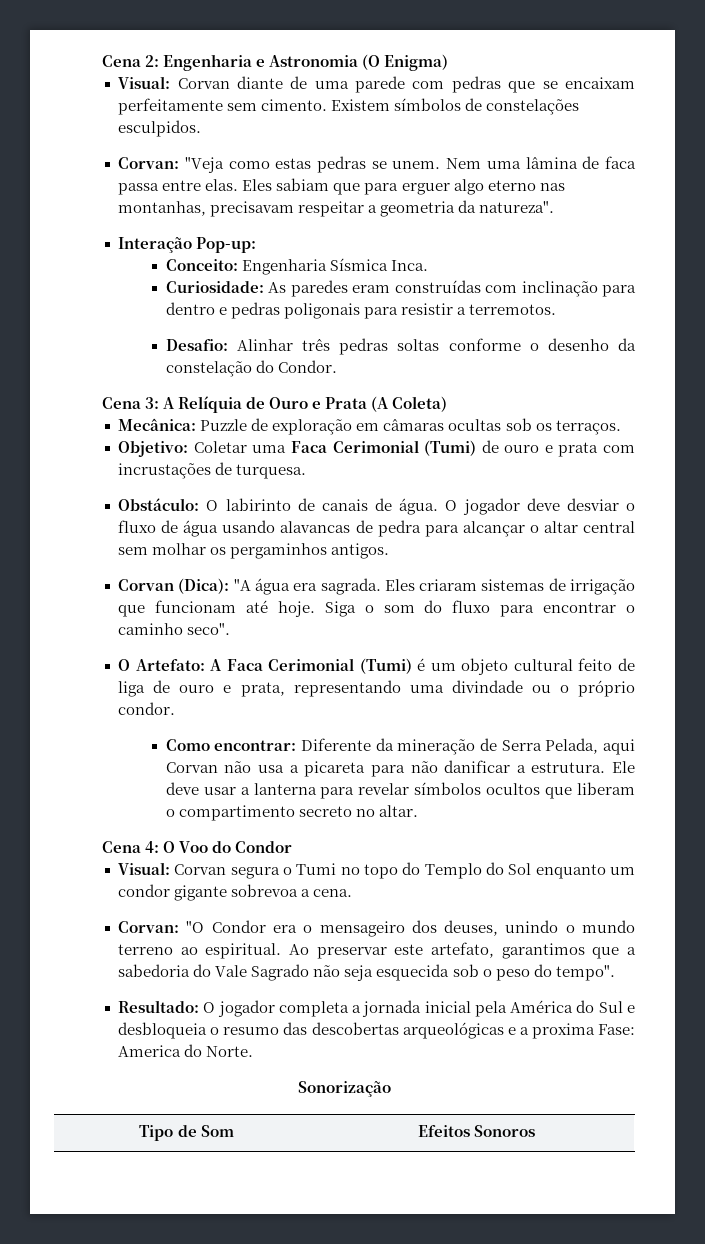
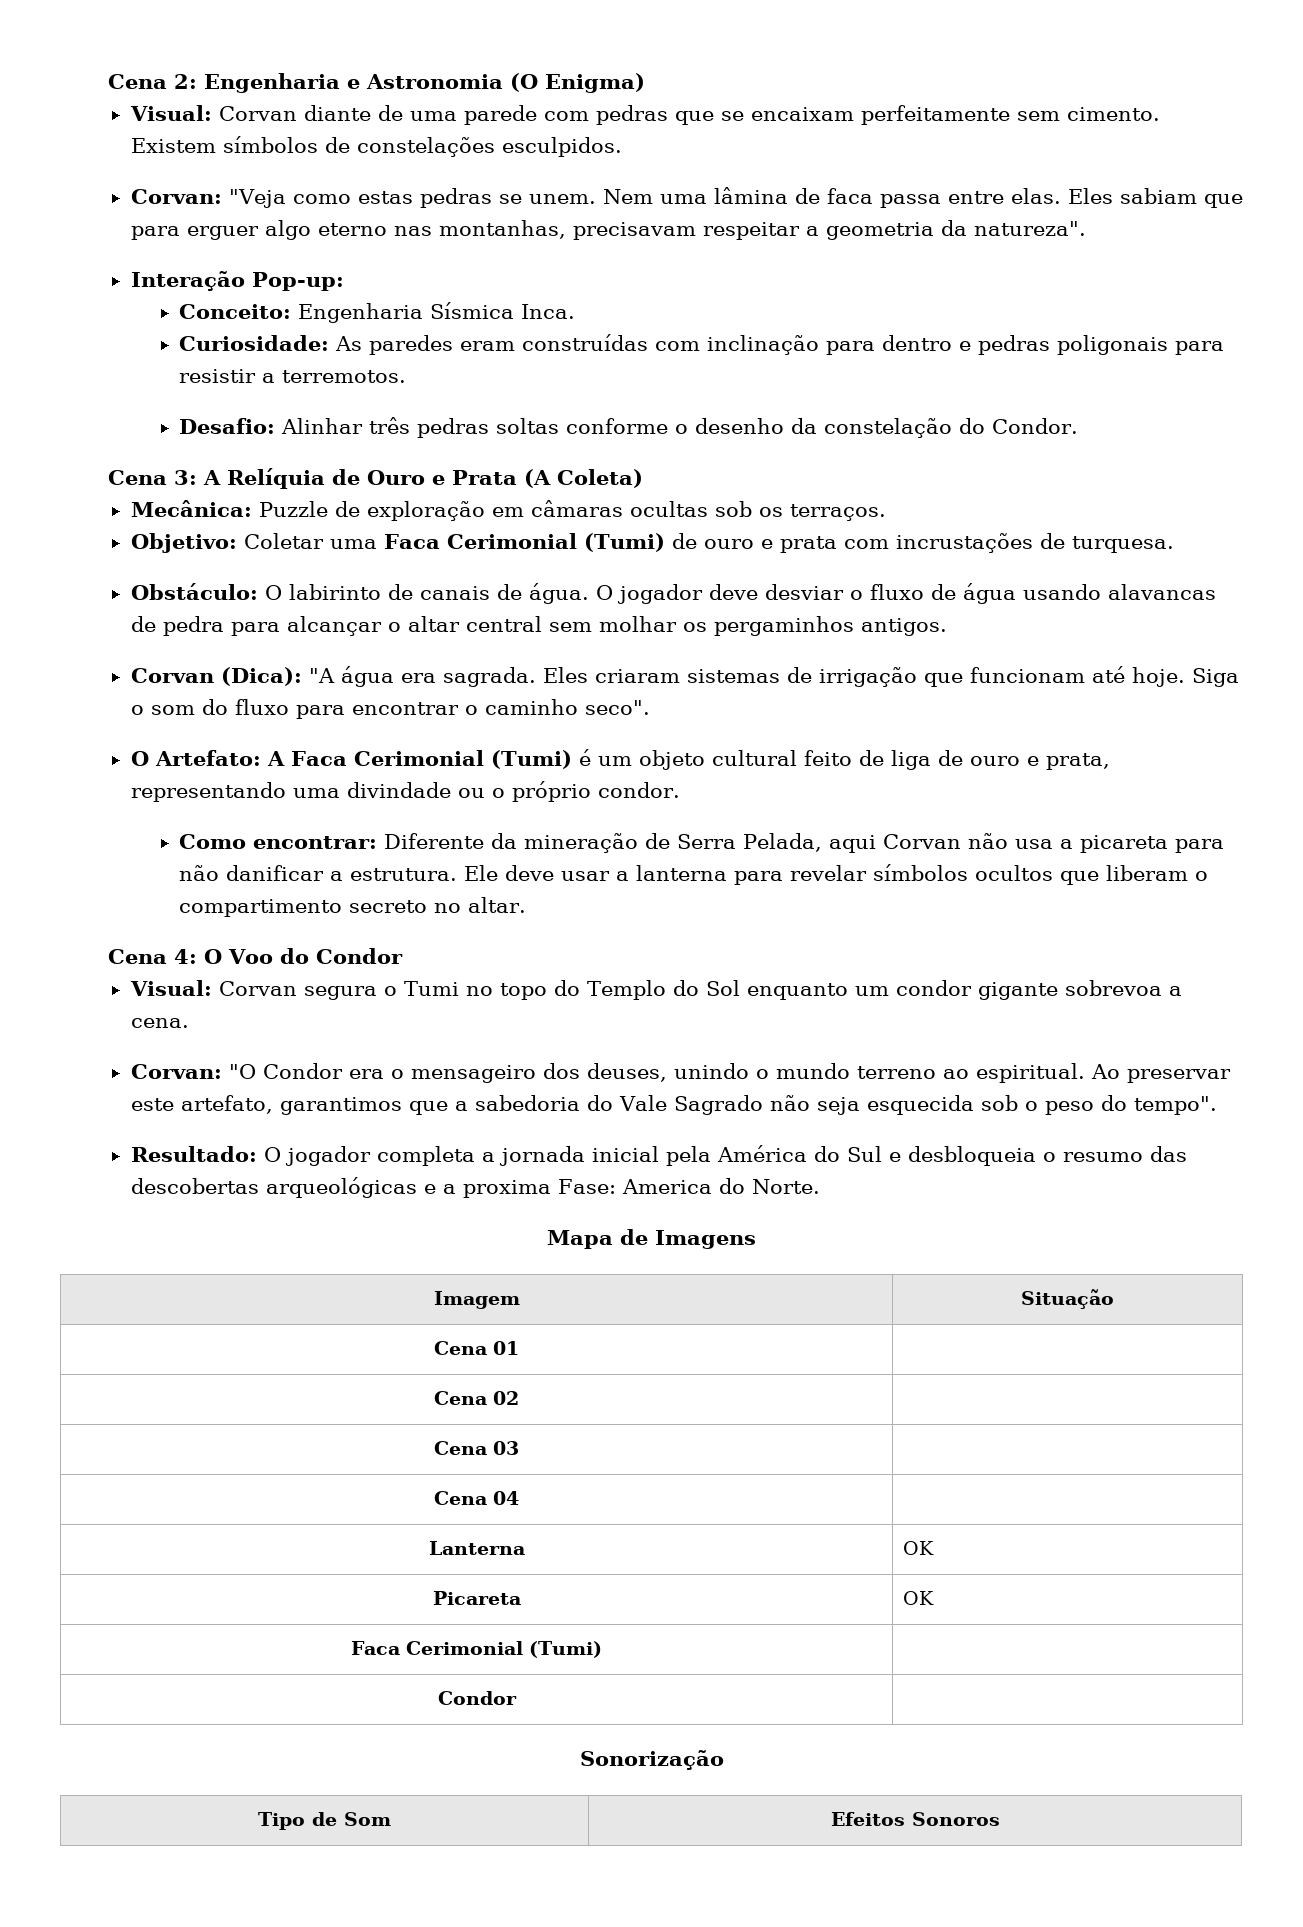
+ Mapa de Imagens
+ Imagem | Situação
+ Cena 01 |
+ Cena 02 |
+ Cena 03 |
+ Cena 04 |
+ Lanterna | OK
+ Picareta | OK
+ Faca Cerimonial (Tumi) |
+ Condor |

